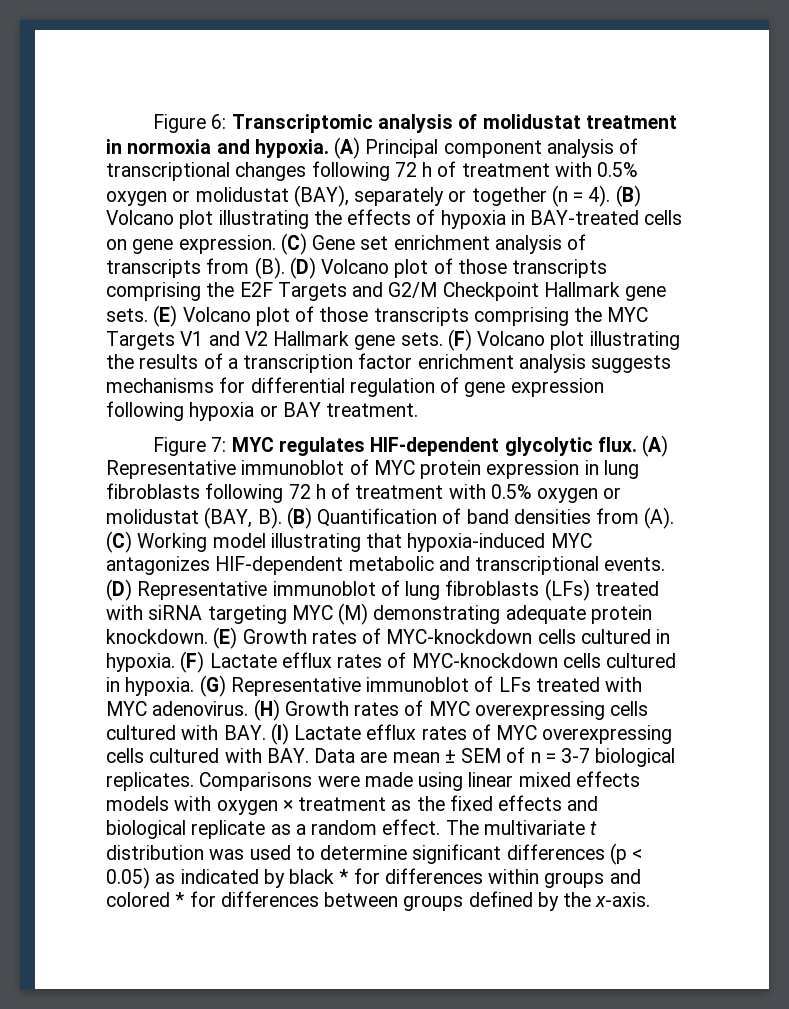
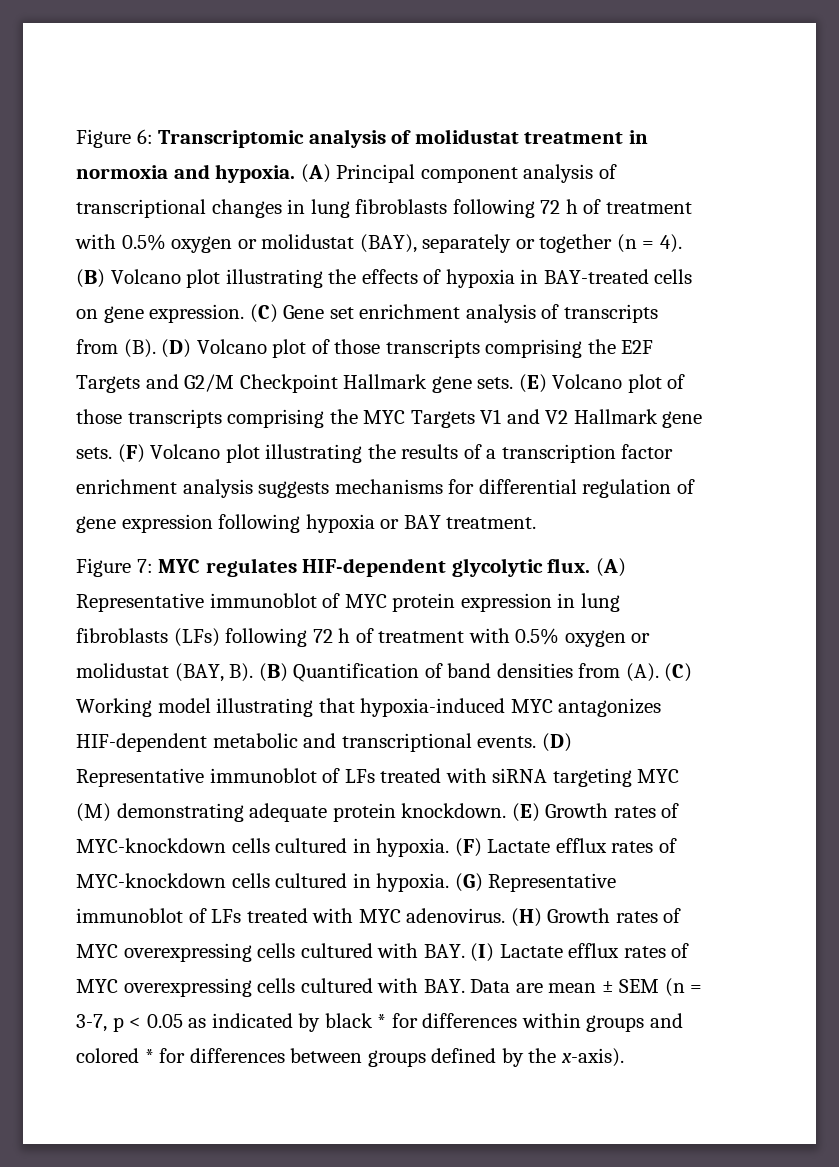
- (A) Principal component analysis of transcriptional changes following 72 h of treatment with 0.5% oxygen or molidustat (BAY), separately or together (n = 4).
+ (A) Principal component analysis of transcriptional changes in lung fibroblasts following 72 h of treatment with 0.5% oxygen or molidustat (BAY), separately or together (n = 4).
- (A) Representative immunoblot of MYC protein expression in lung fibroblasts following 72 h of treatment with 0.5% oxygen or molidustat (BAY, B). (B) Quantification of band densities from (A). (C) Working model illustrating that hypoxia-induced MYC antagonizes HIF-dependent metabolic and transcriptional events.
+ (A) Representative immunoblot of MYC protein expression in lung fibroblasts (LFs) following 72 h of treatment with 0.5% oxygen or molidustat (BAY, B). (B) Quantification of band densities from (A). (C) Working model illustrating that hypoxia-induced MYC antagonizes HIF-dependent metabolic and transcriptional events.
- (D) Representative immunoblot of lung fibroblasts (LFs) treated with siRNA targeting MYC (M) demonstrating adequate protein knockdown.
+ (D) Representative immunoblot of LFs treated with siRNA targeting MYC (M) demonstrating adequate protein knockdown.
- (H) Growth rates of MYC overexpressing cells cultured with BAY. (I) Lactate efflux rates of MYC overexpressing cells cultured with BAY. Data are mean ± SEM of n = 3-7 biological replicates. Comparisons were made using linear mixed effects models with oxygen × treatment as the fixed effects and biological replicate as a random effect. The multivariate t distribution was used to determine significant differences (p < 0.05) as indicated by black * for differences within groups and colored * for differences between groups defined by the x-axis.
+ (H) Growth rates of MYC overexpressing cells cultured with BAY. (I) Lactate efflux rates of MYC overexpressing cells cultured with BAY. Data are mean ± SEM (n = 3-7, p < 0.05 as indicated by black * for differences within groups and colored * for differences between groups defined by the x-axis).

